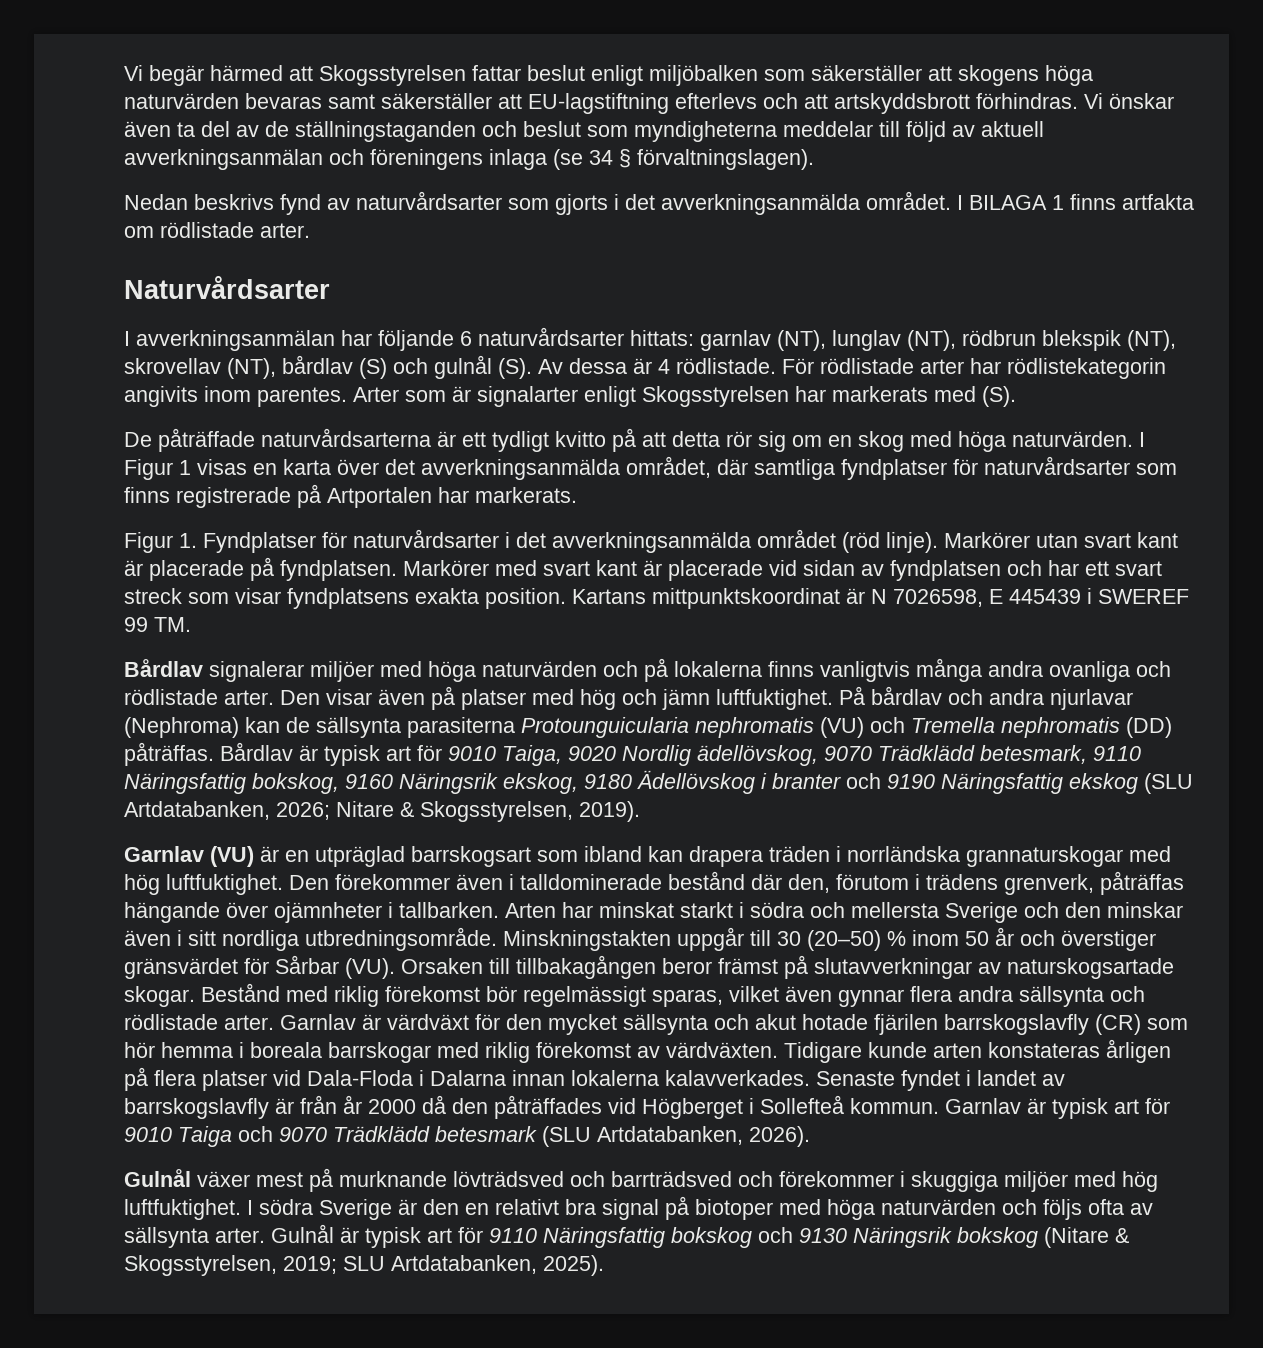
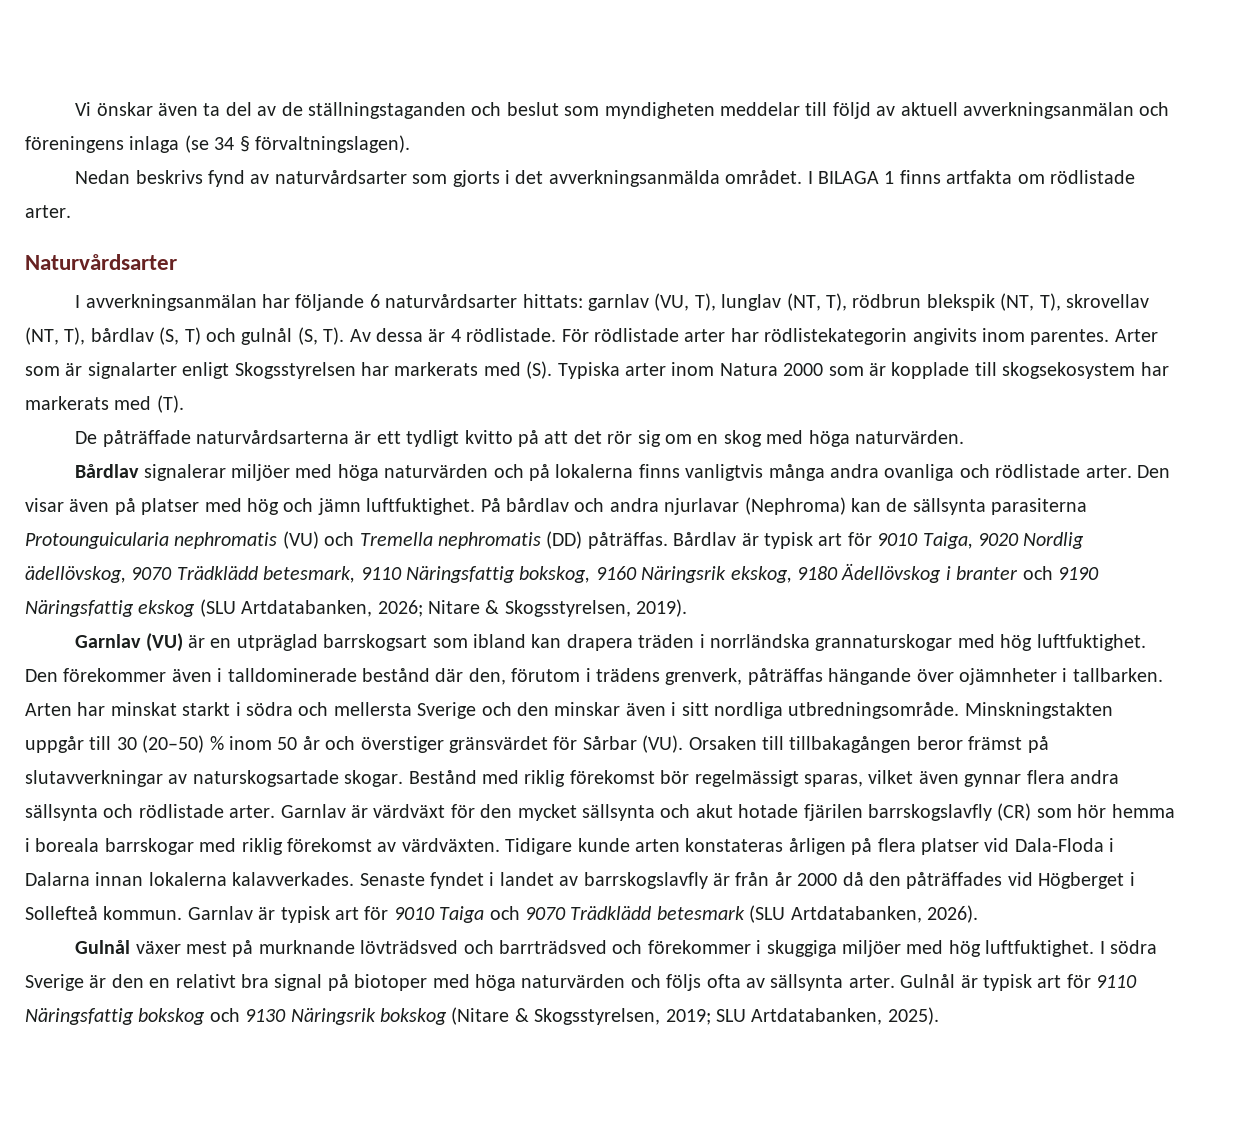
- Vi begär härmed att Skogsstyrelsen fattar beslut enligt miljöbalken som säkerställer att skogens höga naturvärden bevaras samt säkerställer att EU-lagstiftning efterlevs och att artskyddsbrott förhindras. Vi önskar även ta del av de ställningstaganden och beslut som myndigheterna meddelar till följd av aktuell avverkningsanmälan och föreningens inlaga (se 34 § förvaltningslagen).
+ Vi önskar även ta del av de ställningstaganden och beslut som myndigheten meddelar till följd av aktuell avverkningsanmälan och föreningens inlaga (se 34 § förvaltningslagen).
- I avverkningsanmälan har följande 6 naturvårdsarter hittats: garnlav (NT), lunglav (NT), rödbrun blekspik (NT), skrovellav (NT), bårdlav (S) och gulnål (S). Av dessa är 4 rödlistade.
+ I avverkningsanmälan har följande 6 naturvårdsarter hittats: garnlav (VU, T), lunglav (NT, T), rödbrun blekspik (NT, T), skrovellav (NT, T), bårdlav (S, T) och gulnål (S, T). Av dessa är 4 rödlistade.
- Arter som är signalarter enligt Skogsstyrelsen har markerats med (S).
+ Arter som är signalarter enligt Skogsstyrelsen har markerats med (S). Typiska arter inom Natura 2000 som är kopplade till skogsekosystem har markerats med (T).
- De påträffade naturvårdsarterna är ett tydligt kvitto på att detta rör sig om en skog med höga naturvärden. I Figur 1 visas en karta över det avverkningsanmälda området, där samtliga fyndplatser för naturvårdsarter som finns registrerade på Artportalen har markerats.
- Figur 1. Fyndplatser för naturvårdsarter i det avverkningsanmälda området (röd linje). Markörer utan svart kant är placerade på fyndplatsen. Markörer med svart kant är placerade vid sidan av fyndplatsen och har ett svart streck som visar fyndplatsens exakta position. Kartans mittpunktskoordinat är N 7026598, E 445439 i SWEREF 99 TM.
+ De påträffade naturvårdsarterna är ett tydligt kvitto på att det rör sig om en skog med höga naturvärden.

